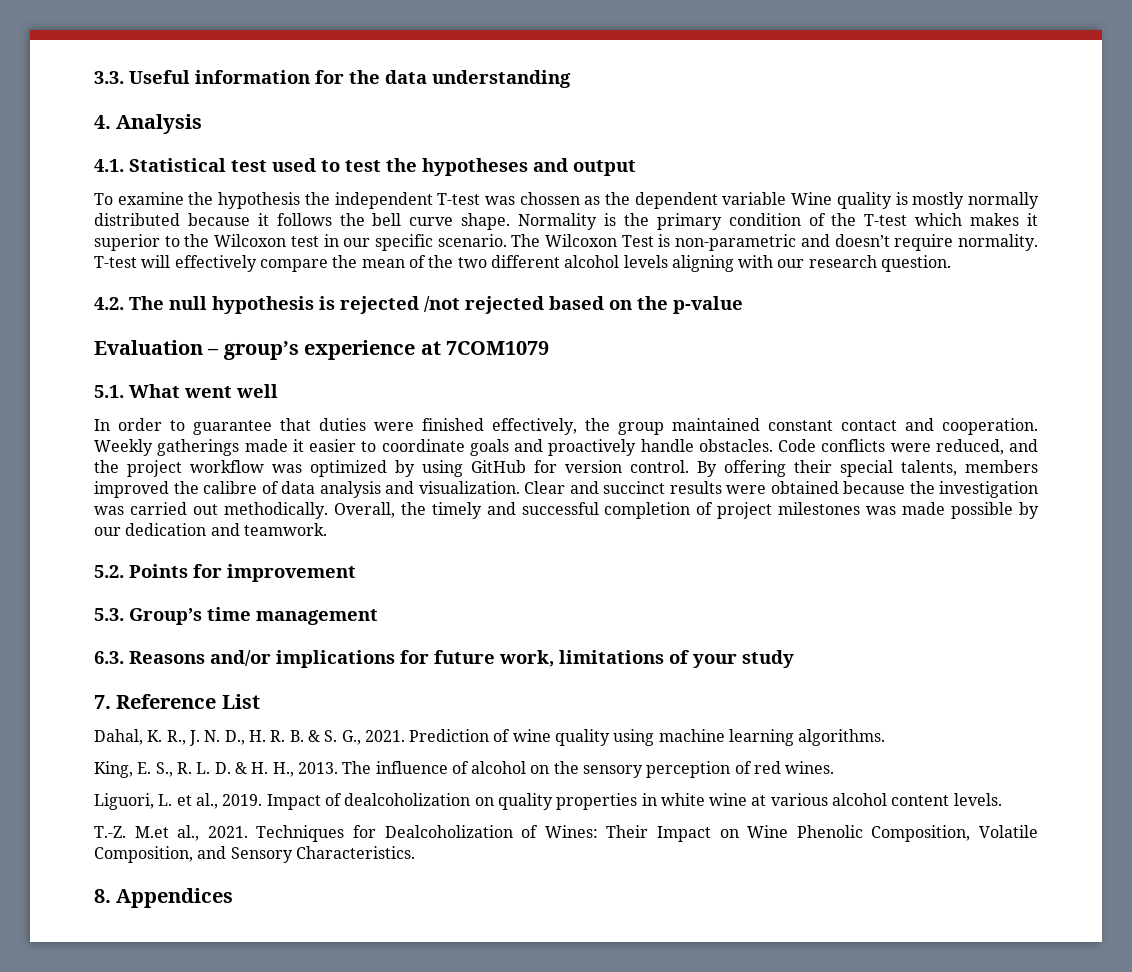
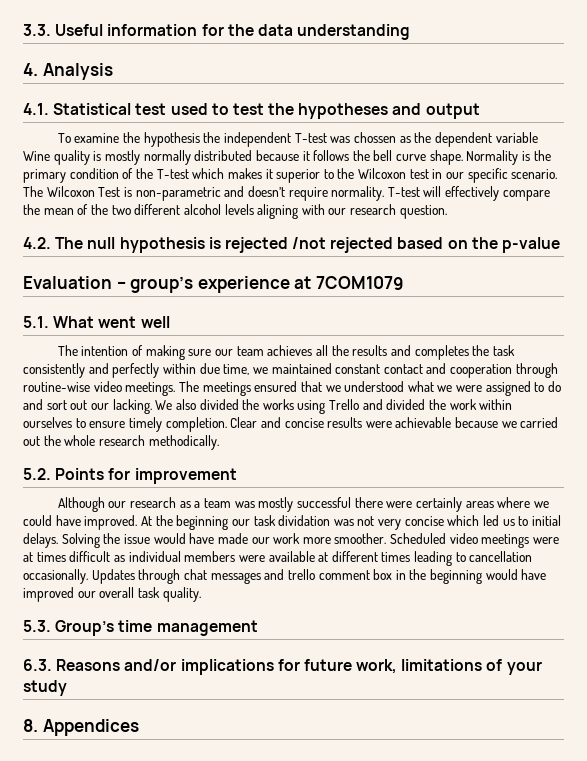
- In order to guarantee that duties were finished effectively, the group maintained constant contact and cooperation. Weekly gatherings made it easier to coordinate goals and proactively handle obstacles. Code conflicts were reduced, and the project workflow was optimized by using GitHub for version control. By offering their special talents, members improved the calibre of data analysis and visualization.
+ The intention of making sure our team achieves all the results and completes the task consistently and perfectly within due time, we maintained constant contact and cooperation through routine-wise video meetings. The meetings ensured that we understood what we were assigned to do and sort out our lacking. We also divided the works using Trello and divided the work within ourselves to ensure timely completion.
- Clear and succinct results were obtained because the investigation was carried out methodically. Overall, the timely and successful completion of project milestones was made possible by our dedication and teamwork.
+ Clear and concise results were achievable because we carried out the whole research methodically.
  5.2. Points for improvement
+ Although our research as a team was mostly successful there were certainly areas where we could have improved. At the beginning our task dividation was not very concise which led us to initial delays. Solving the issue would have made our work more smoother. Scheduled video meetings were at times difficult as individual members were available at different times leading to cancellation occasionally. Updates through chat messages and trello comment box in the beginning would have improved our overall task quality.
- 7. Reference List
- Dahal, K. R., J. N. D., H. R. B. & S. G., 2021. Prediction of wine quality using machine learning algorithms.
- King, E. S., R. L. D. & H. H., 2013. The influence of alcohol on the sensory perception of red wines.
- Liguori, L. et al., 2019. Impact of dealcoholization on quality properties in white wine at various alcohol content levels.
- T.-Z. M.et al., 2021. Techniques for Dealcoholization of Wines: Their Impact on Wine Phenolic Composition, Volatile Composition, and Sensory Characteristics.

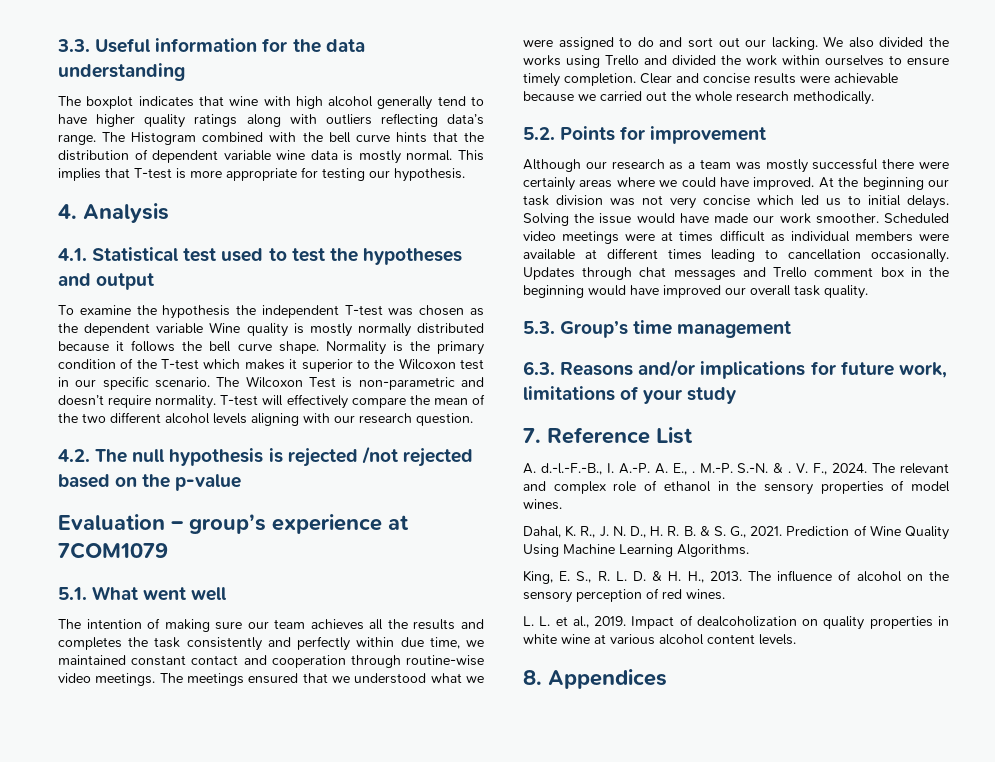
+ The boxplot indicates that wine with high alcohol generally tend to have higher quality ratings along with outliers reflecting data’s range. The Histogram combined with the bell curve hints that the distribution of dependent variable wine data is mostly normal. This implies that T-test is more appropriate for testing our hypothesis.
- To examine the hypothesis the independent T-test was chossen as the dependent variable Wine quality is mostly normally distributed because it follows the bell curve shape.
+ To examine the hypothesis the independent T-test was chosen as the dependent variable Wine quality is mostly normally distributed because it follows the bell curve shape.
- At the beginning our task dividation was not very concise which led us to initial delays.
+ At the beginning our task division was not very concise which led us to initial delays.
- Solving the issue would have made our work more smoother.
+ Solving the issue would have made our work smoother.
- Updates through chat messages and trello comment box in the beginning would have improved our overall task quality.
+ Updates through chat messages and Trello comment box in the beginning would have improved our overall task quality.
+ 7. Reference List
+ A. d.-l.-F.-B., I. A.-P. A. E., . M.-P. S.-N. & . V. F., 2024. The relevant and complex role of ethanol in the sensory properties of model wines.
+ Dahal, K. R., J. N. D., H. R. B. & S. G., 2021. Prediction of Wine Quality Using Machine Learning Algorithms.
+ King, E. S., R. L. D. & H. H., 2013. The influence of alcohol on the sensory perception of red wines.
+ L. L. et al., 2019. Impact of dealcoholization on quality properties in white wine at various alcohol content levels.

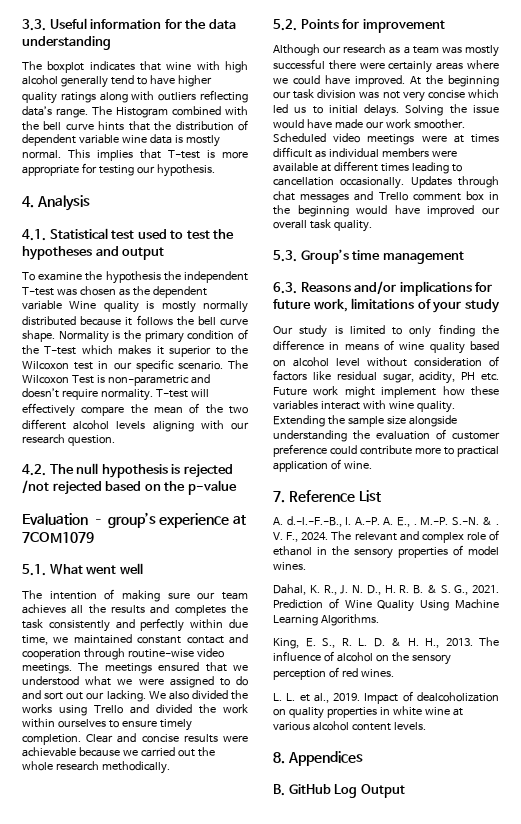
+ Our study is limited to only finding the difference in means of wine quality based on alcohol level without consideration of factors like residual sugar, acidity, PH etc. Future work might implement how these variables interact with wine quality. Extending the sample size alongside understanding the evaluation of customer preference could contribute more to practical application of wine.
+ B. GitHub Log Output

